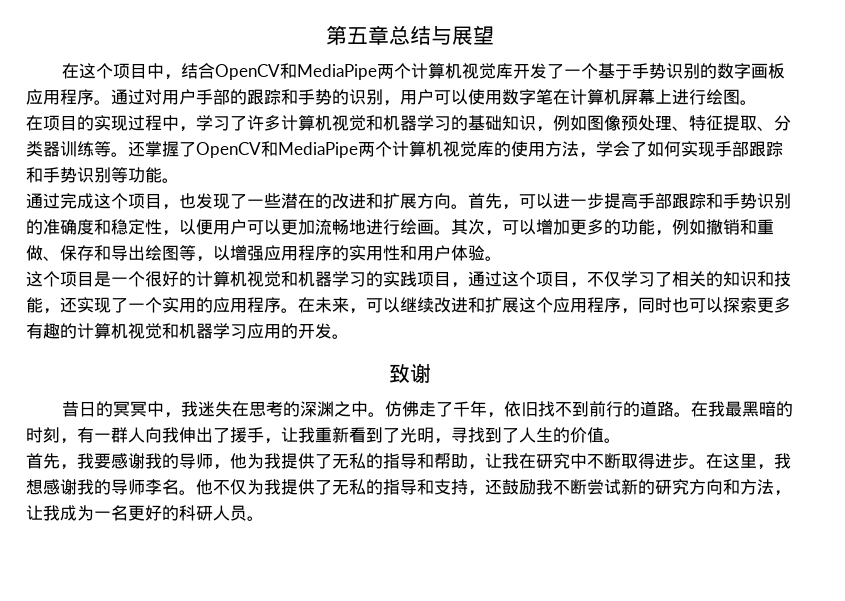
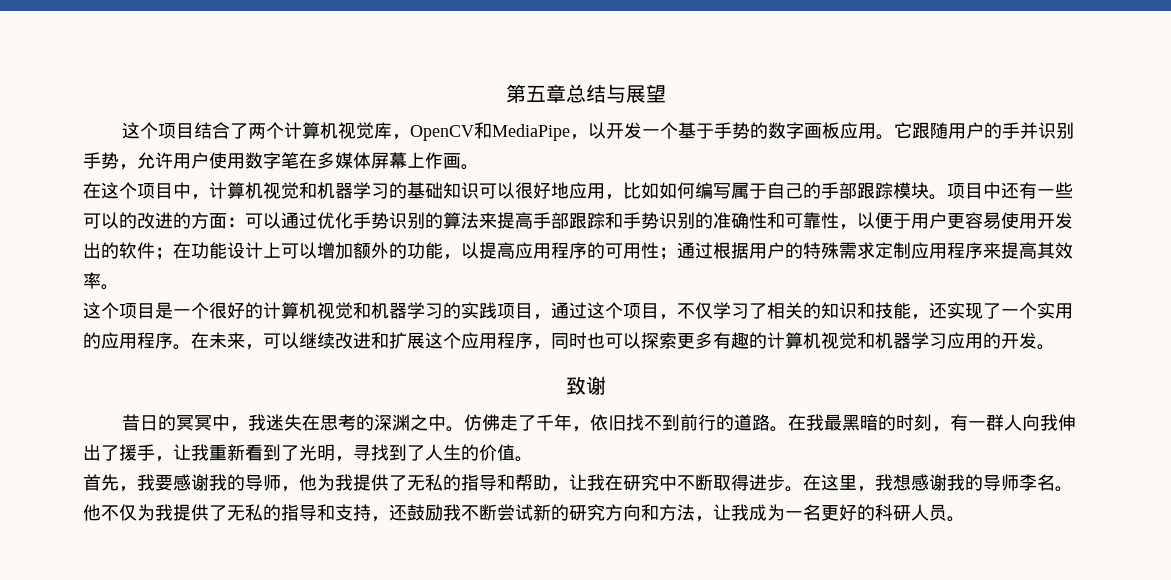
- 在这个项目中，结合OpenCV和MediaPipe两个计算机视觉库开发了一个基于手势识别的数字画板应用程序。通过对用户手部的跟踪和手势的识别，用户可以使用数字笔在计算机屏幕上进行绘图。
- 在项目的实现过程中，学习了许多计算机视觉和机器学习的基础知识，例如图像预处理、特征提取、分类器训练等。还掌握了OpenCV和MediaPipe两个计算机视觉库的使用方法，学会了如何实现手部跟踪和手势识别等功能。
- 通过完成这个项目，也发现了一些潜在的改进和扩展方向。首先，可以进一步提高手部跟踪和手势识别的准确度和稳定性，以便用户可以更加流畅地进行绘画。其次，可以增加更多的功能，例如撤销和重做、保存和导出绘图等，以增强应用程序的实用性和用户体验。
+ 这个项目结合了两个计算机视觉库，OpenCV和MediaPipe，以开发一个基于手势的数字画板应用。它跟随用户的手并识别手势，允许用户使用数字笔在多媒体屏幕上作画。
+ 在这个项目中，计算机视觉和机器学习的基础知识可以很好地应用，比如如何编写属于自己的手部跟踪模块。项目中还有一些可以的改进的方面：可以通过优化手势识别的算法来提高手部跟踪和手势识别的准确性和可靠性，以便于用户更容易使用开发出的软件；在功能设计上可以增加额外的功能，以提高应用程序的可用性；通过根据用户的特殊需求定制应用程序来提高其效率。

